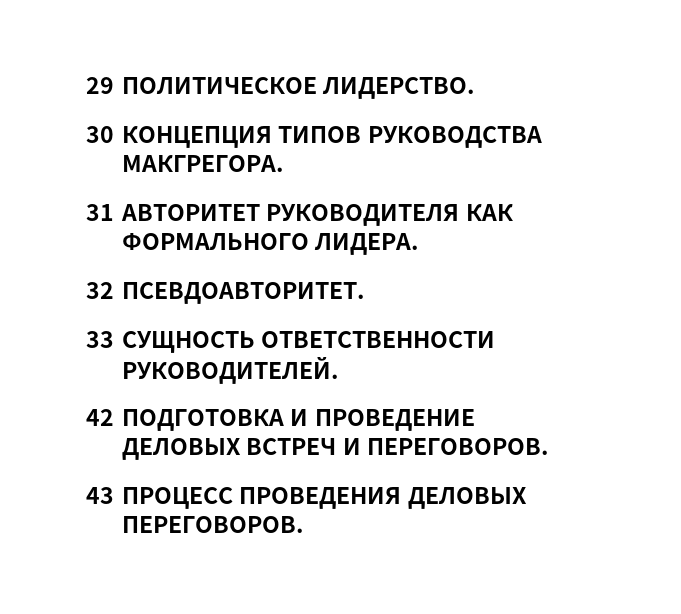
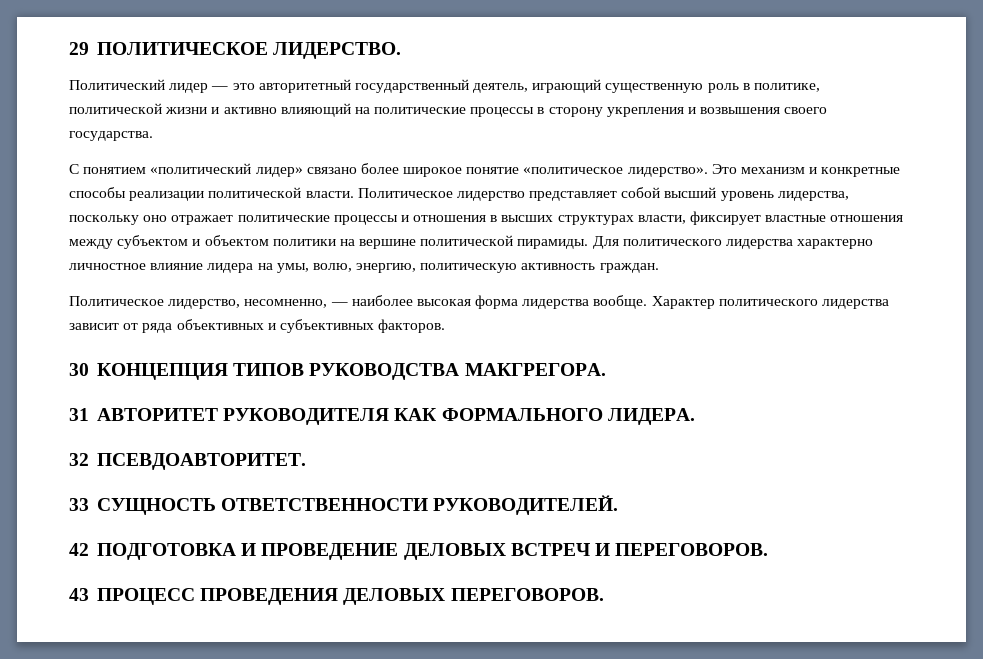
+ Политический лидер — это авторитетный государственный деятель, играющий существенную роль в политике, политической жизни и активно влияющий на политические процессы в сторону укрепления и возвышения своего государства.
+ С понятием «политический лидер» связано более широкое понятие «политическое лидерство». Это механизм и конкретные способы реализации политической власти. Политическое лидерство представляет собой высший уровень лидерства, поскольку оно отражает политические процессы и отношения в высших структурах власти, фиксирует властные отношения между субъектом и объектом политики на вершине политической пирамиды. Для политического лидерства характерно личностное влияние лидера на умы, волю, энергию, политическую активность граждан.
+ Политическое лидерство, несомненно, — наиболее высокая форма лидерства вообще. Характер политического лидерства зависит от ряда объективных и субъективных факторов.

